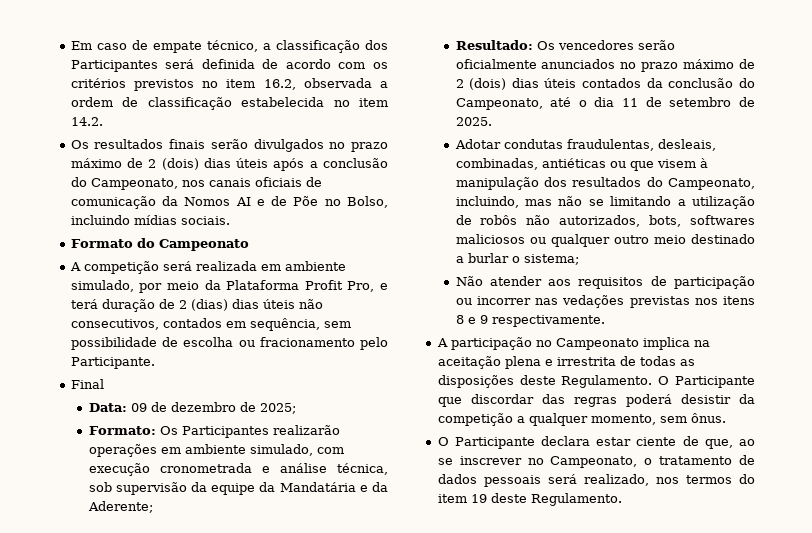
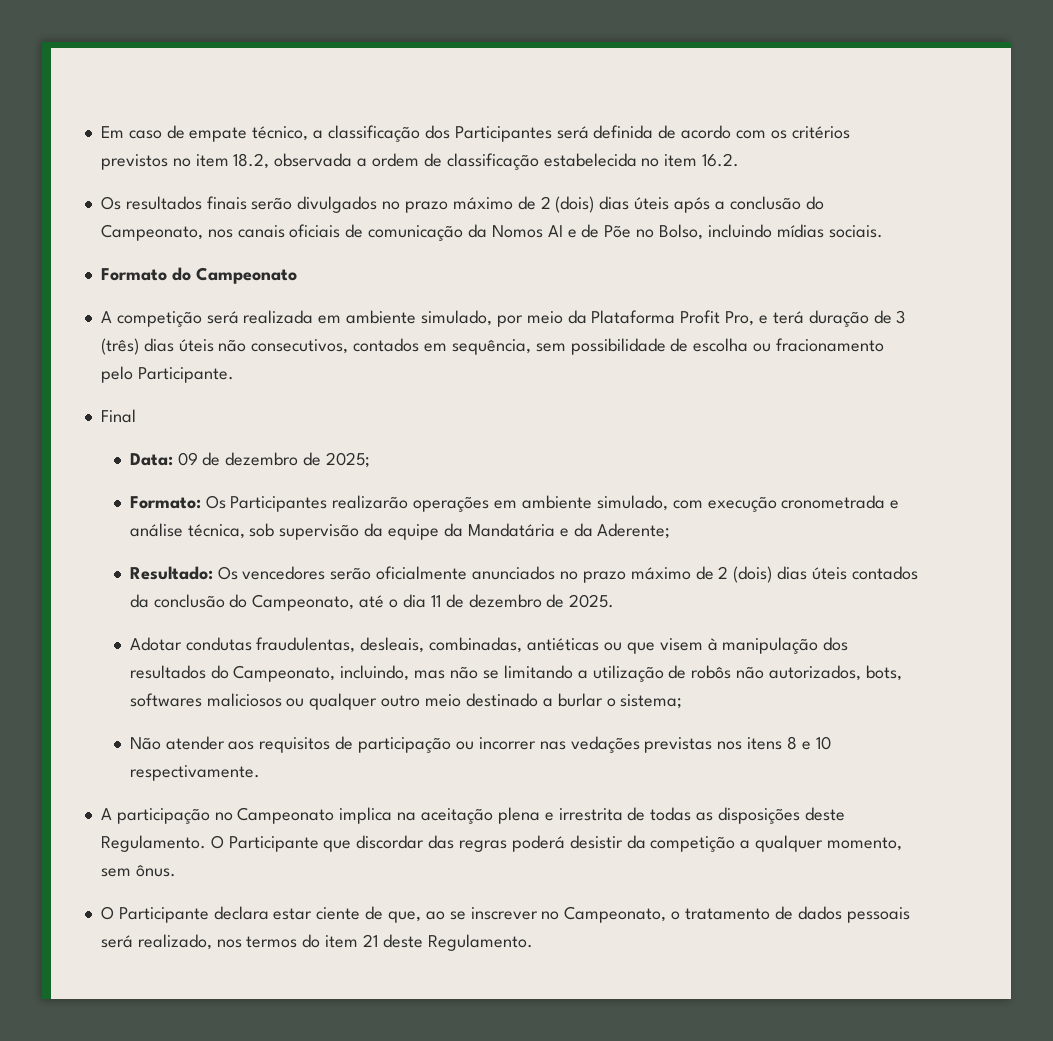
- Em caso de empate técnico, a classificação dos Participantes será definida de acordo com os critérios previstos no item 16.2, observada a ordem de classificação estabelecida no item 14.2.
+ Em caso de empate técnico, a classificação dos Participantes será definida de acordo com os critérios previstos no item 18.2, observada a ordem de classificação estabelecida no item 16.2.
- A competição será realizada em ambiente simulado, por meio da Plataforma Profit Pro, e terá duração de 2 (dias) dias úteis não consecutivos, contados em sequência, sem possibilidade de escolha ou fracionamento pelo Participante.
+ A competição será realizada em ambiente simulado, por meio da Plataforma Profit Pro, e terá duração de 3 (três) dias úteis não consecutivos, contados em sequência, sem possibilidade de escolha ou fracionamento pelo Participante.
- Resultado: Os vencedores serão oficialmente anunciados no prazo máximo de 2 (dois) dias úteis contados da conclusão do Campeonato, até o dia 11 de setembro de 2025.
+ Resultado: Os vencedores serão oficialmente anunciados no prazo máximo de 2 (dois) dias úteis contados da conclusão do Campeonato, até o dia 11 de dezembro de 2025.
- Não atender aos requisitos de participação ou incorrer nas vedações previstas nos itens 8 e 9 respectivamente.
+ Não atender aos requisitos de participação ou incorrer nas vedações previstas nos itens 8 e 10 respectivamente.
- O Participante declara estar ciente de que, ao se inscrever no Campeonato, o tratamento de dados pessoais será realizado, nos termos do item 19 deste Regulamento.
+ O Participante declara estar ciente de que, ao se inscrever no Campeonato, o tratamento de dados pessoais será realizado, nos termos do item 21 deste Regulamento.

